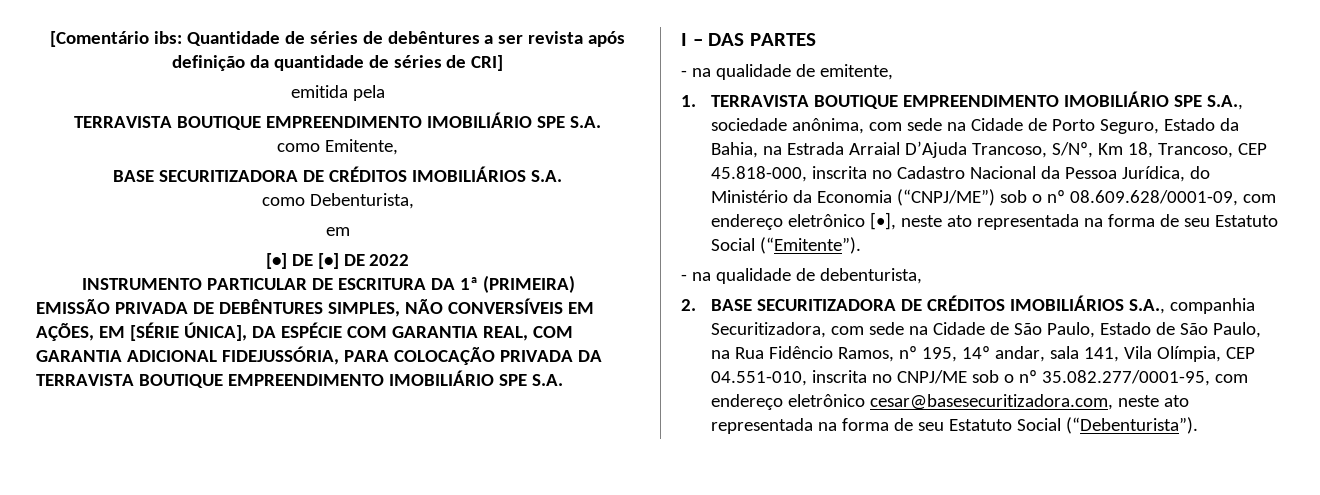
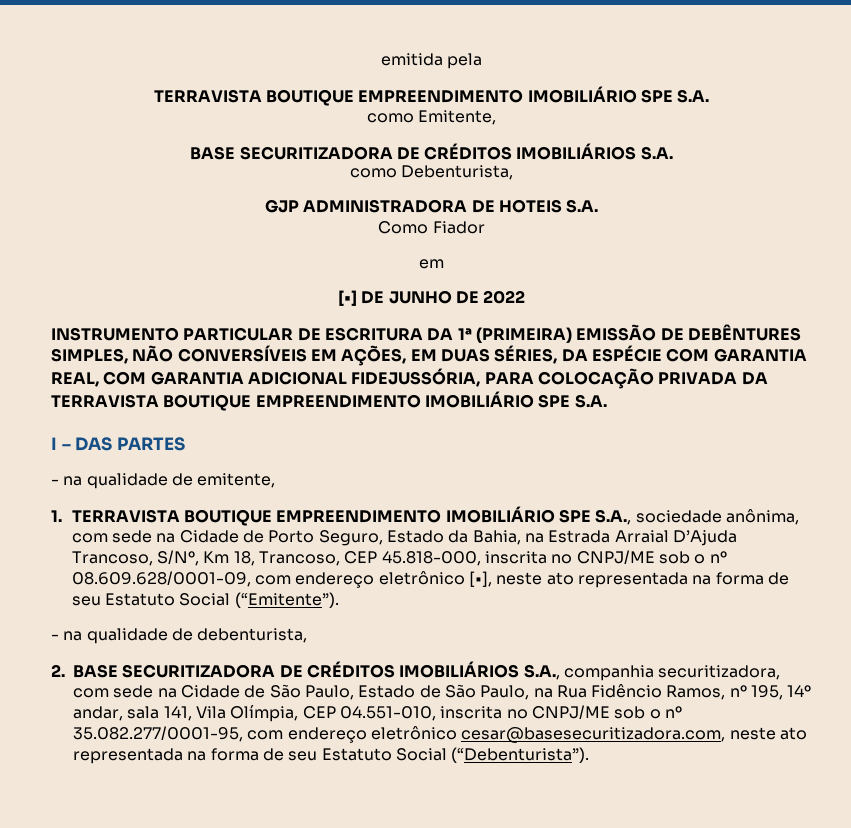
- [Comentário ibs: Quantidade de séries de debêntures a ser revista após definição da quantidade de séries de CRI]
+ GJP ADMINISTRADORA DE HOTEIS S.A.
+ Como Fiador
- [•] DE [•] DE 2022
+ [•] DE JUNHO DE 2022
- INSTRUMENTO PARTICULAR DE ESCRITURA DA 1ª (PRIMEIRA) EMISSÃO PRIVADA DE DEBÊNTURES SIMPLES, NÃO CONVERSÍVEIS EM AÇÕES, EM [SÉRIE ÚNICA], DA ESPÉCIE COM GARANTIA REAL, COM GARANTIA ADICIONAL FIDEJUSSÓRIA, PARA COLOCAÇÃO PRIVADA DA TERRAVISTA BOUTIQUE EMPREENDIMENTO IMOBILIÁRIO SPE S.A.
+ INSTRUMENTO PARTICULAR DE ESCRITURA DA 1ª (PRIMEIRA) EMISSÃO DE DEBÊNTURES SIMPLES, NÃO CONVERSÍVEIS EM AÇÕES, EM DUAS SÉRIES, DA ESPÉCIE COM GARANTIA REAL, COM GARANTIA ADICIONAL FIDEJUSSÓRIA, PARA COLOCAÇÃO PRIVADA DA TERRAVISTA BOUTIQUE EMPREENDIMENTO IMOBILIÁRIO SPE S.A.
- 1. TERRAVISTA BOUTIQUE EMPREENDIMENTO IMOBILIÁRIO SPE S.A., sociedade anônima, com sede na Cidade de Porto Seguro, Estado da Bahia, na Estrada Arraial D’Ajuda Trancoso, S/Nº, Km 18, Trancoso, CEP 45.818-000, inscrita no Cadastro Nacional da Pessoa Jurídica, do Ministério da Economia (“CNPJ/ME”) sob o nº 08.609.628/0001-09, com endereço eletrônico [•], neste ato representada na forma de seu Estatuto Social (“Emitente”).
+ 1. TERRAVISTA BOUTIQUE EMPREENDIMENTO IMOBILIÁRIO SPE S.A., sociedade anônima, com sede na Cidade de Porto Seguro, Estado da Bahia, na Estrada Arraial D’Ajuda Trancoso, S/Nº, Km 18, Trancoso, CEP 45.818-000, inscrita no CNPJ/ME sob o nº 08.609.628/0001-09, com endereço eletrônico [•], neste ato representada na forma de seu Estatuto Social (“Emitente”).
- 2. BASE SECURITIZADORA DE CRÉDITOS IMOBILIÁRIOS S.A., companhia Securitizadora, com sede na Cidade de São Paulo, Estado de São Paulo, na Rua Fidêncio Ramos, nº 195, 14º andar, sala 141, Vila Olímpia, CEP 04.551-010, inscrita no CNPJ/ME sob o nº 35.082.277/0001-95, com endereço eletrônico cesar@basesecuritizadora.com, neste ato representada na forma de seu Estatuto Social (“Debenturista”).
+ 2. BASE SECURITIZADORA DE CRÉDITOS IMOBILIÁRIOS S.A., companhia securitizadora, com sede na Cidade de São Paulo, Estado de São Paulo, na Rua Fidêncio Ramos, nº 195, 14º andar, sala 141, Vila Olímpia, CEP 04.551-010, inscrita no CNPJ/ME sob o nº 35.082.277/0001-95, com endereço eletrônico cesar@basesecuritizadora.com, neste ato representada na forma de seu Estatuto Social (“Debenturista”).

